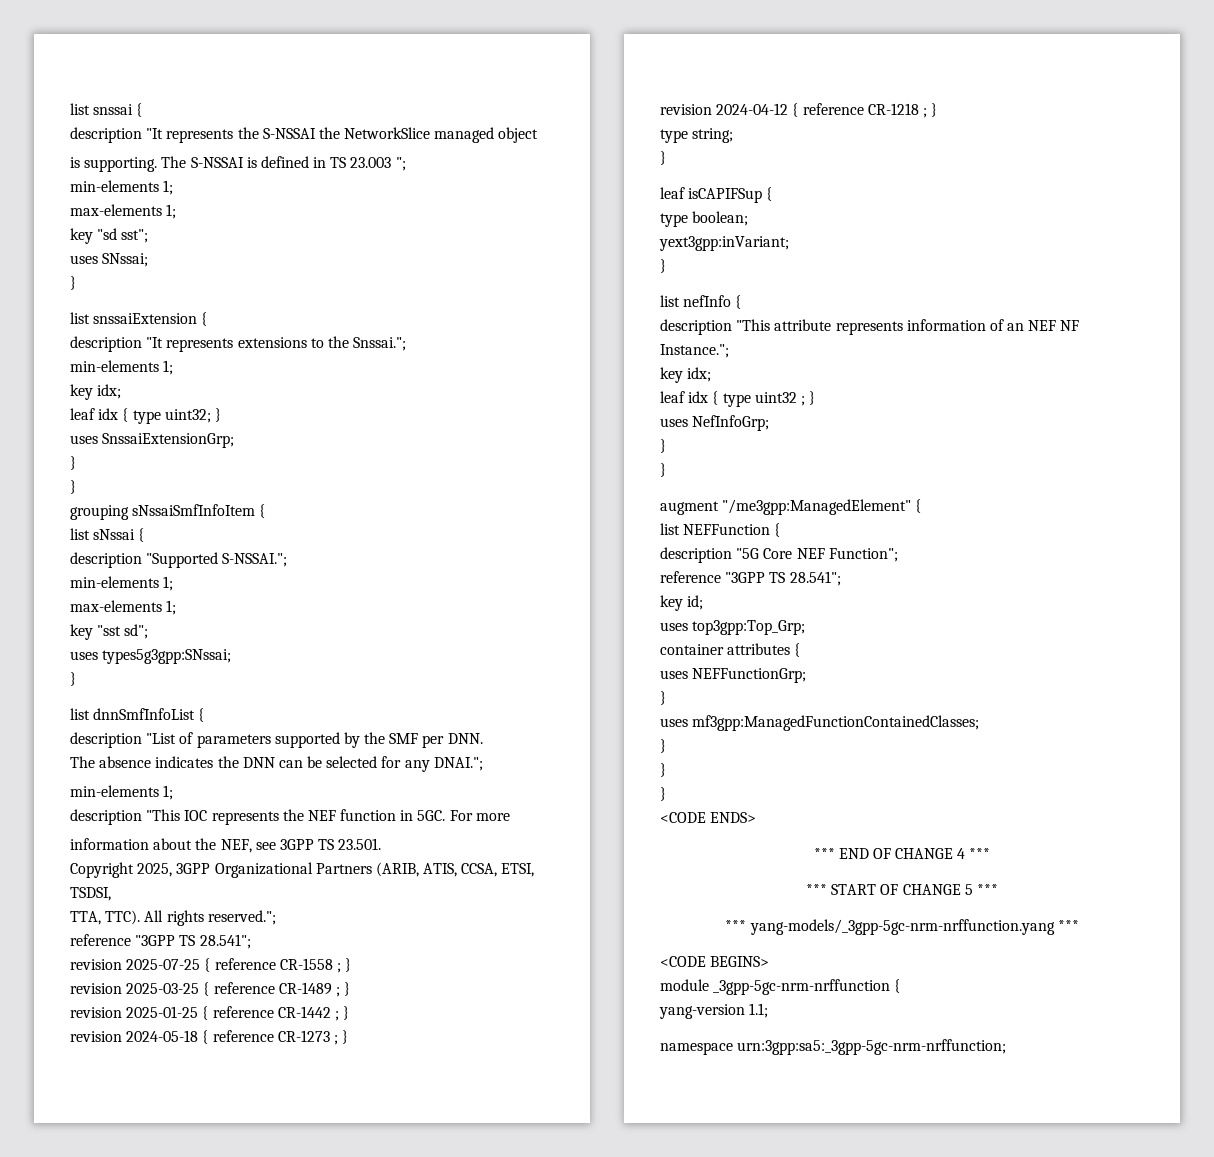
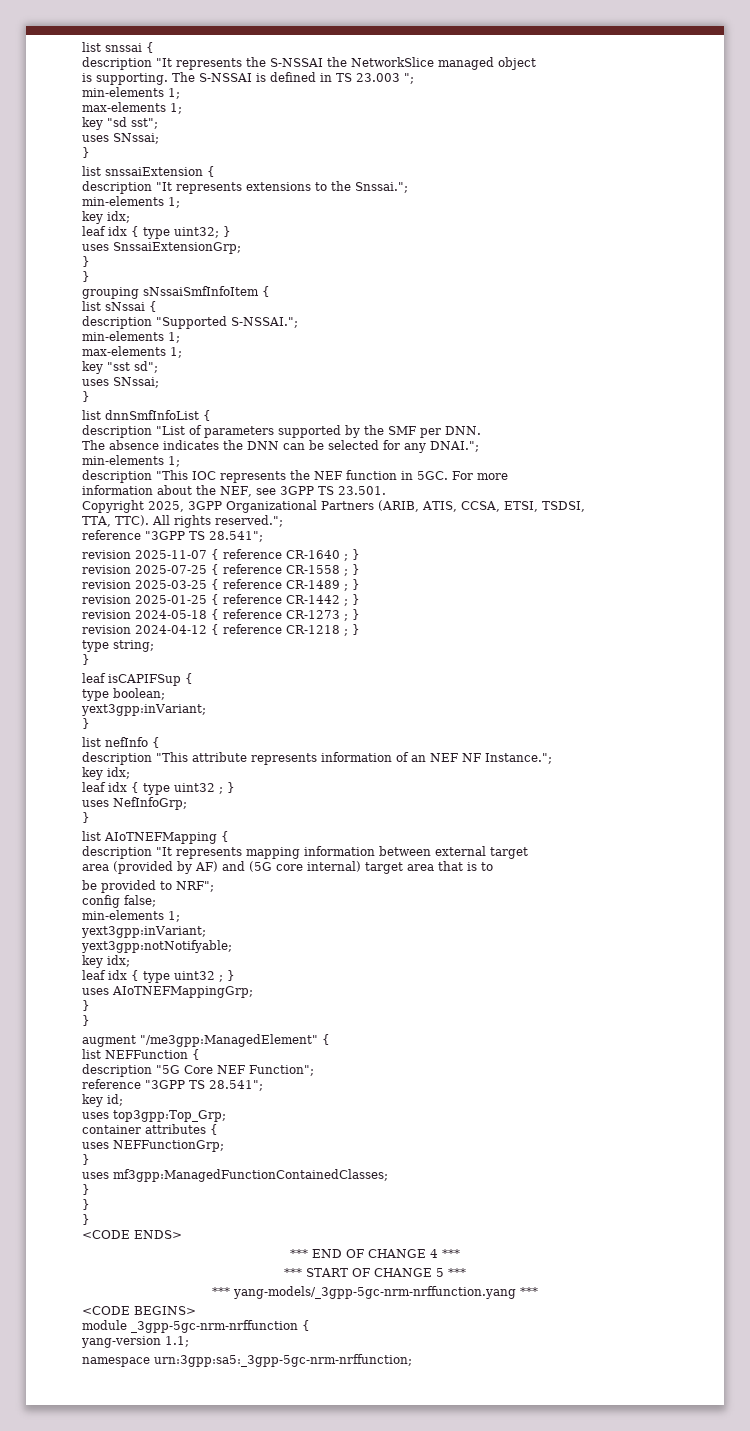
  key "sst sd";
- uses types5g3gpp:SNssai;
+ uses SNssai;
+ revision 2025-11-07 { reference CR-1640 ; }
+ list AIoTNEFMapping {
+ description "It represents mapping information between external target
+ area (provided by AF) and (5G core internal) target area that is to
+ be provided to NRF";
+ config false;
+ min-elements 1;
+ yext3gpp:inVariant;
+ yext3gpp:notNotifyable;
+ key idx;
+ leaf idx { type uint32 ; }
+ uses AIoTNEFMappingGrp;
+ }

